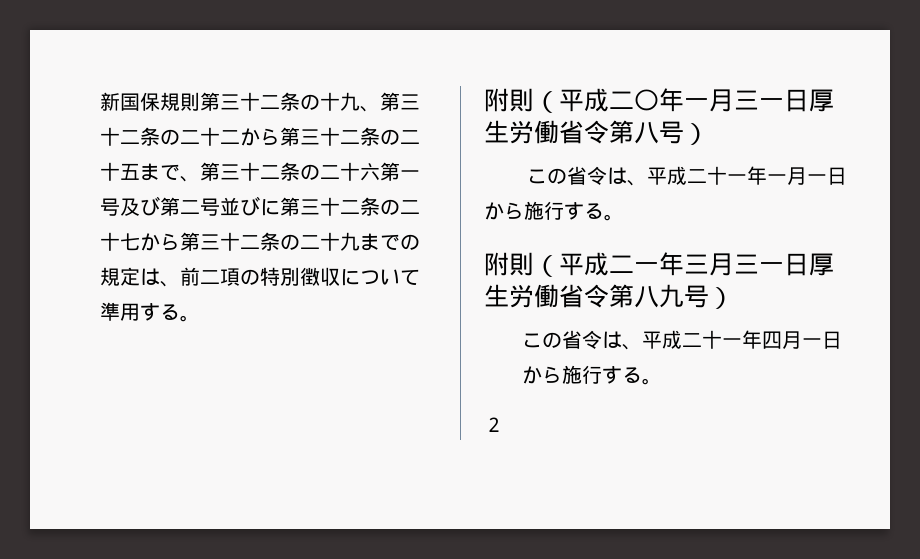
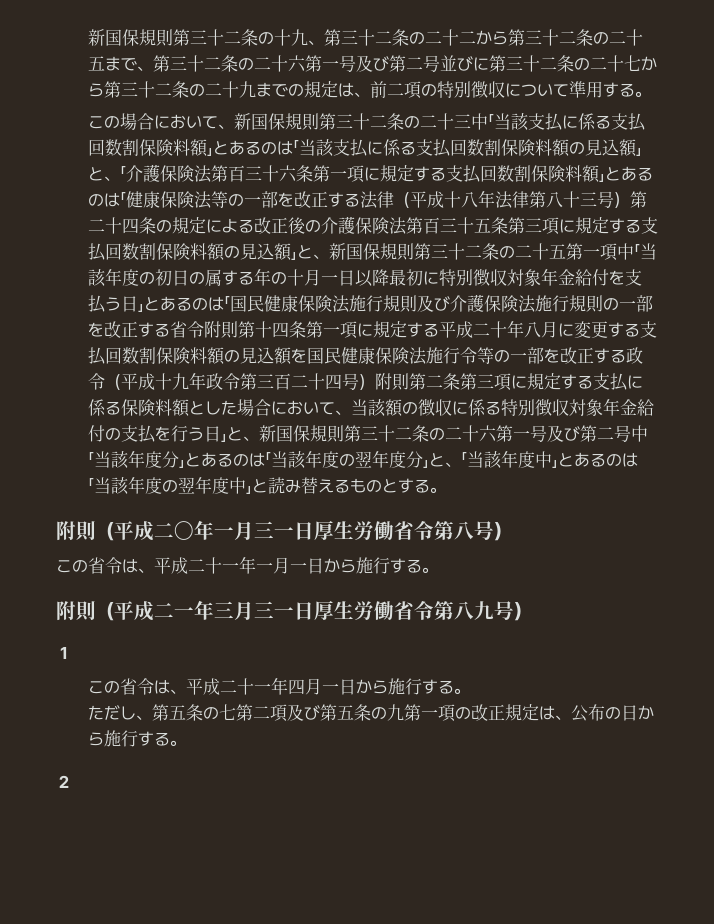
+ この場合において、新国保規則第三十二条の二十三中「当該支払に係る支払回数割保険料額」とあるのは「当該支払に係る支払回数割保険料額の見込額」と、「介護保険法第百三十六条第一項に規定する支払回数割保険料額」とあるのは「健康保険法等の一部を改正する法律（平成十八年法律第八十三号）第二十四条の規定による改正後の介護保険法第百三十五条第三項に規定する支払回数割保険料額の見込額」と、新国保規則第三十二条の二十五第一項中「当該年度の初日の属する年の十月一日以降最初に特別徴収対象年金給付を支払う日」とあるのは「国民健康保険法施行規則及び介護保険法施行規則の一部を改正する省令附則第十四条第一項に規定する平成二十年八月に変更する支払回数割保険料額の見込額を国民健康保険法施行令等の一部を改正する政令（平成十九年政令第三百二十四号）附則第二条第三項に規定する支払に係る保険料額とした場合において、当該額の徴収に係る特別徴収対象年金給付の支払を行う日」と、新国保規則第三十二条の二十六第一号及び第二号中「当該年度分」とあるのは「当該年度の翌年度分」と、「当該年度中」とあるのは「当該年度の翌年度中」と読み替えるものとする。
+ １
+ ただし、第五条の七第二項及び第五条の九第一項の改正規定は、公布の日から施行する。

